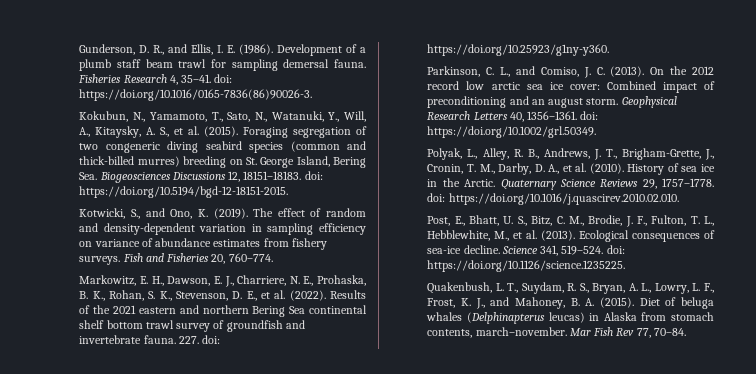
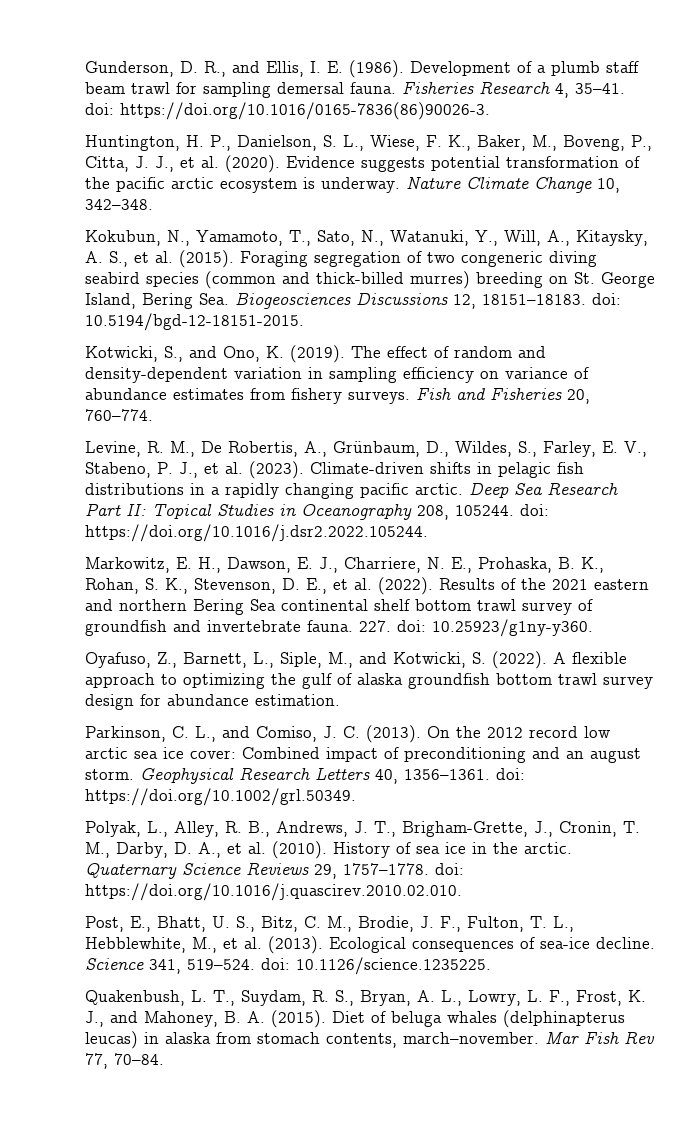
+ Huntington, H. P., Danielson, S. L., Wiese, F. K., Baker, M., Boveng, P., Citta, J. J., et al. (2020). Evidence suggests potential transformation of the pacific arctic ecosystem is underway. Nature Climate Change 10, 342–348.
- Foraging segregation of two congeneric diving seabird species (common and thick-billed murres) breeding on St. George Island, Bering Sea. Biogeosciences Discussions 12, 18151–18183. doi: https://doi.org/10.5194/bgd-12-18151-2015.
+ Foraging segregation of two congeneric diving seabird species (common and thick-billed murres) breeding on St. George Island, Bering Sea. Biogeosciences Discussions 12, 18151–18183. doi: 10.5194/bgd-12-18151-2015.
+ Levine, R. M., De Robertis, A., Grünbaum, D., Wildes, S., Farley, E. V., Stabeno, P. J., et al. (2023). Climate-driven shifts in pelagic fish distributions in a rapidly changing pacific arctic. Deep Sea Research Part II: Topical Studies in Oceanography 208, 105244. doi: https://doi.org/10.1016/j.dsr2.2022.105244.
- 227. doi: https://doi.org/10.25923/g1ny-y360.
+ 227. doi: 10.25923/g1ny-y360.
+ Oyafuso, Z., Barnett, L., Siple, M., and Kotwicki, S. (2022). A flexible approach to optimizing the gulf of alaska groundfish bottom trawl survey design for abundance estimation.
- History of sea ice in the Arctic.
+ History of sea ice in the arctic.
- Science 341, 519–524. doi: https://doi.org/10.1126/science.1235225.
+ Science 341, 519–524. doi: 10.1126/science.1235225.
- Diet of beluga whales (Delphinapterus leucas) in Alaska from stomach contents, march–november.
+ Diet of beluga whales (delphinapterus leucas) in alaska from stomach contents, march–november.

